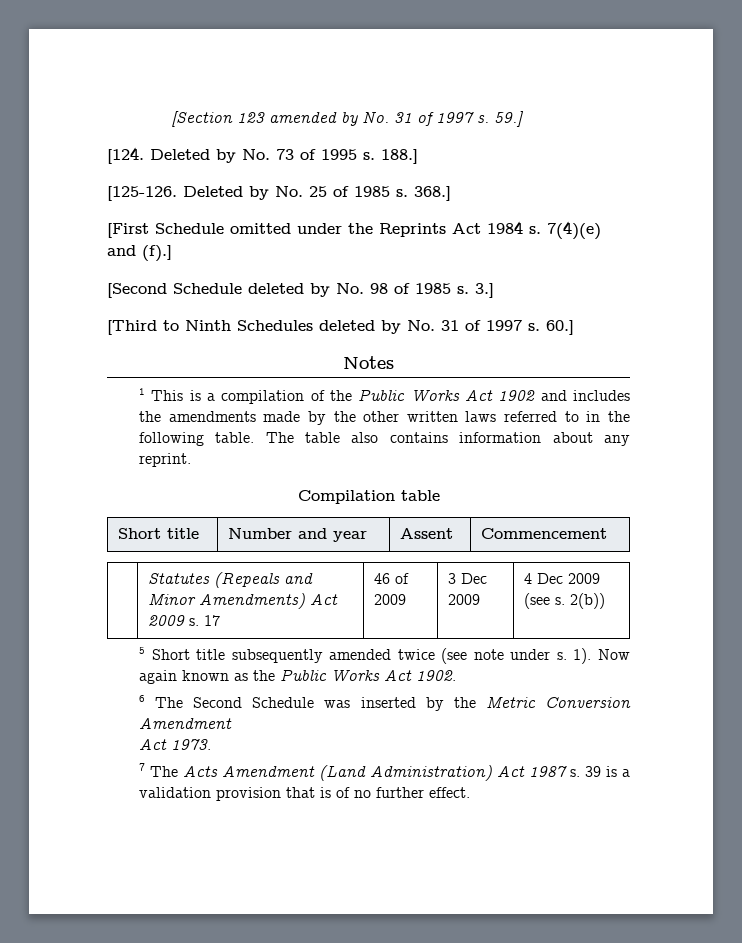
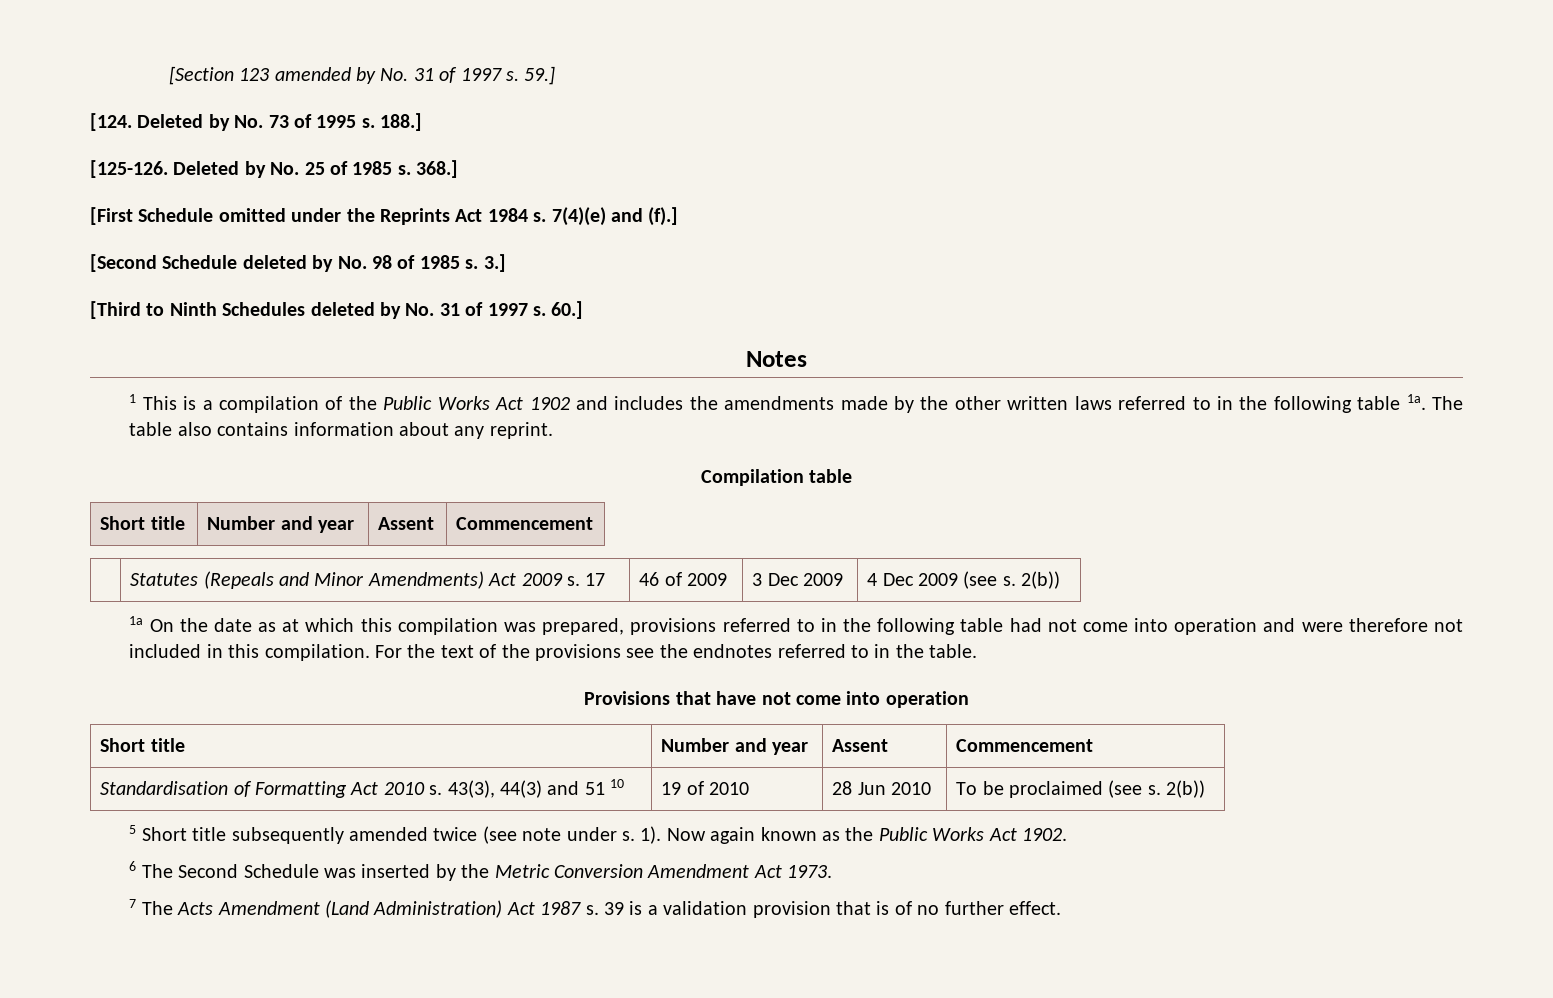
- 1 This is a compilation of the Public Works Act 1902 and includes the amendments made by the other written laws referred to in the following table.
+ 1 This is a compilation of the Public Works Act 1902 and includes the amendments made by the other written laws referred to in the following table 1a.
+ 1a On the date as at which this compilation was prepared, provisions referred to in the following table had not come into operation and were therefore not included in this compilation. For the text of the provisions see the endnotes referred to in the table.
+ Provisions that have not come into operation
+ Short title | Number and year | Assent | Commencement
+ Standardisation of Formatting Act 2010 s. 43(3), 44(3) and 51 10 | 19 of 2010 | 28 Jun 2010 | To be proclaimed (see s. 2(b))
- 6 The Second Schedule was inserted by the Metric Conversion Amendment
- Act 1973.
+ 6 The Second Schedule was inserted by the Metric Conversion Amendment Act 1973.

